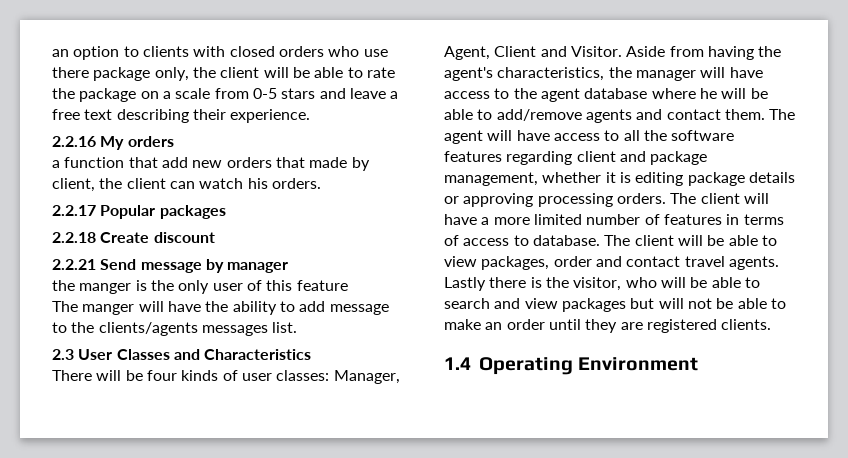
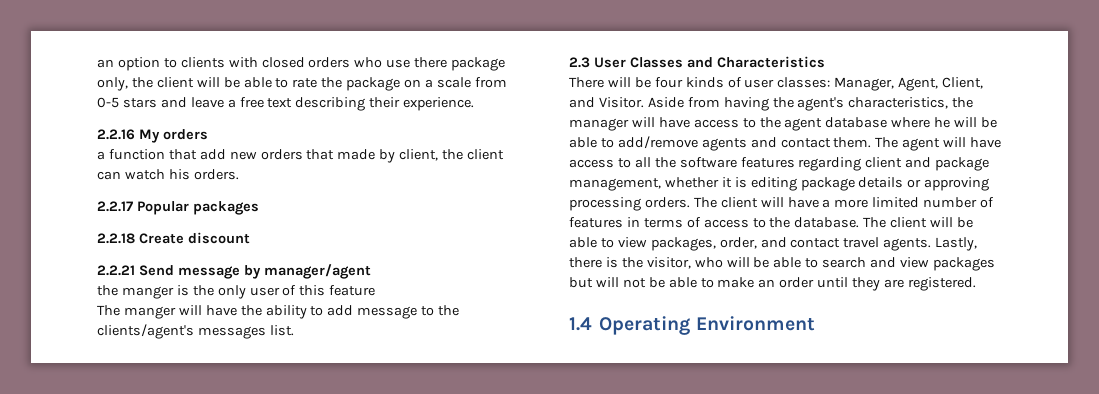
- 2.2.21 Send message by manager
+ 2.2.21 Send message by manager/agent
- The manger will have the ability to add message to the clients/agents messages list.
+ The manger will have the ability to add message to the clients/agent's messages list.
- There will be four kinds of user classes: Manager, Agent, Client and Visitor.
+ There will be four kinds of user classes: Manager, Agent, Client, and Visitor.
- The client will have a more limited number of features in terms of access to database.
+ The client will have a more limited number of features in terms of access to the database.
- The client will be able to view packages, order and contact travel agents.
+ The client will be able to view packages, order, and contact travel agents.
- Lastly there is the visitor, who will be able to search and view packages but will not be able to make an order until they are registered clients.
+ Lastly, there is the visitor, who will be able to search and view packages but will not be able to make an order until they are registered.

